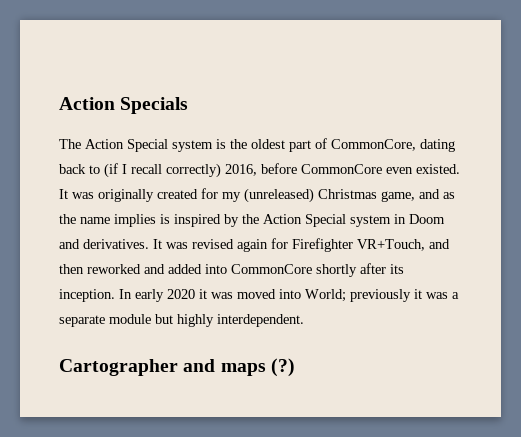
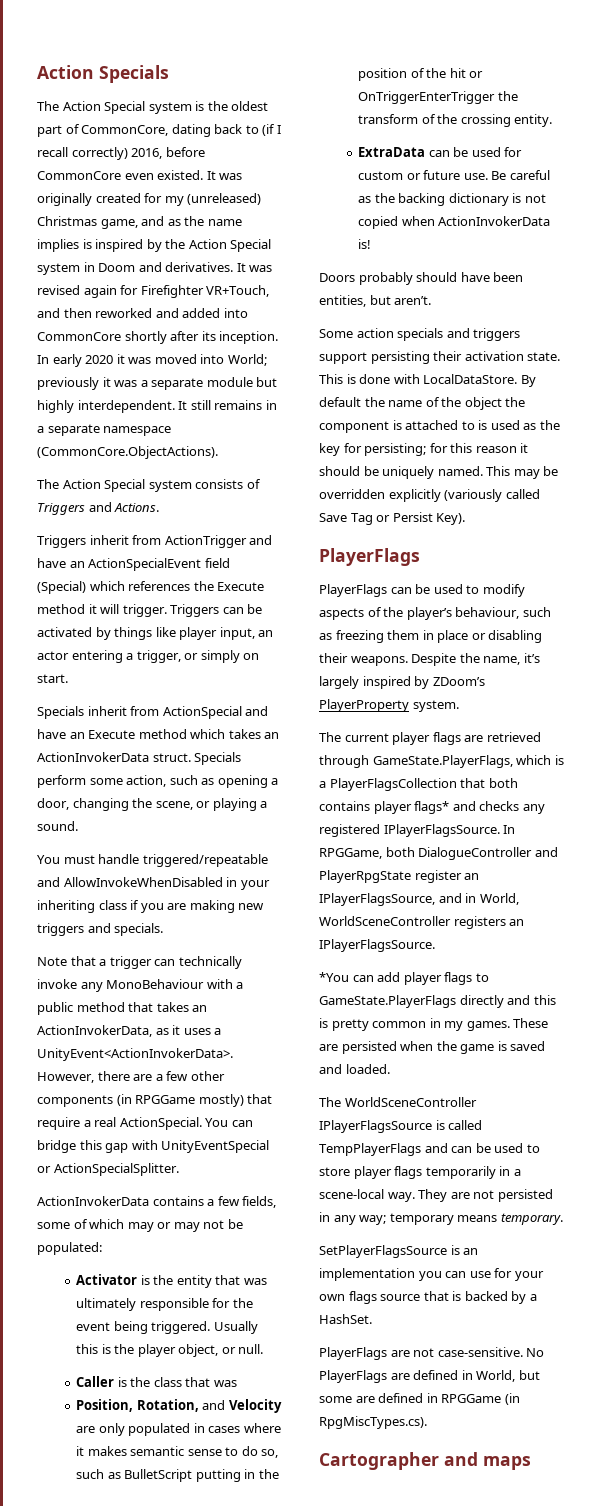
+ It still remains in a separate namespace (CommonCore.ObjectActions).
+ The Action Special system consists of Triggers and Actions.
+ Triggers inherit from ActionTrigger and have an ActionSpecialEvent field (Special) which references the Execute method it will trigger. Triggers can be activated by things like player input, an actor entering a trigger, or simply on start.
+ Specials inherit from ActionSpecial and have an Execute method which takes an ActionInvokerData struct. Specials perform some action, such as opening a door, changing the scene, or playing a sound.
+ You must handle triggered/repeatable and AllowInvokeWhenDisabled in your inheriting class if you are making new triggers and specials.
+ Note that a trigger can technically invoke any MonoBehaviour with a public method that takes an ActionInvokerData, as it uses a UnityEvent<ActionInvokerData>. However, there are a few other components (in RPGGame mostly) that require a real ActionSpecial. You can bridge this gap with UnityEventSpecial or ActionSpecialSplitter.
+ ActionInvokerData contains a few fields, some of which may or may not be populated:
+ Activator is the entity that was ultimately responsible for the event being triggered. Usually this is the player object, or null.
+ Caller is the class that was
+ Position, Rotation, and Velocity are only populated in cases where it makes semantic sense to do so, such as BulletScript putting in the position of the hit or OnTriggerEnterTrigger the transform of the crossing entity.
+ ExtraData can be used for custom or future use. Be careful as the backing dictionary is not copied when ActionInvokerData is!
+ Doors probably should have been entities, but aren’t.
+ Some action specials and triggers support persisting their activation state. This is done with LocalDataStore. By default the name of the object the component is attached to is used as the key for persisting; for this reason it should be uniquely named. This may be overridden explicitly (variously called Save Tag or Persist Key).
+ PlayerFlags
+ PlayerFlags can be used to modify aspects of the player’s behaviour, such as freezing them in place or disabling their weapons. Despite the name, it’s largely inspired by ZDoom’s PlayerProperty system.
+ The current player flags are retrieved through GameState.PlayerFlags, which is a PlayerFlagsCollection that both contains player flags* and checks any registered IPlayerFlagsSource. In RPGGame, both DialogueController and PlayerRpgState register an IPlayerFlagsSource, and in World, WorldSceneController registers an IPlayerFlagsSource.
+ *You can add player flags to GameState.PlayerFlags directly and this is pretty common in my games. These are persisted when the game is saved and loaded.
+ The WorldSceneController IPlayerFlagsSource is called TempPlayerFlags and can be used to store player flags temporarily in a scene-local way. They are not persisted in any way; temporary means temporary.
+ SetPlayerFlagsSource is an implementation you can use for your own flags source that is backed by a HashSet.
+ PlayerFlags are not case-sensitive. No PlayerFlags are defined in World, but some are defined in RPGGame (in RpgMiscTypes.cs).
- Cartographer and maps (?)
+ Cartographer and maps

